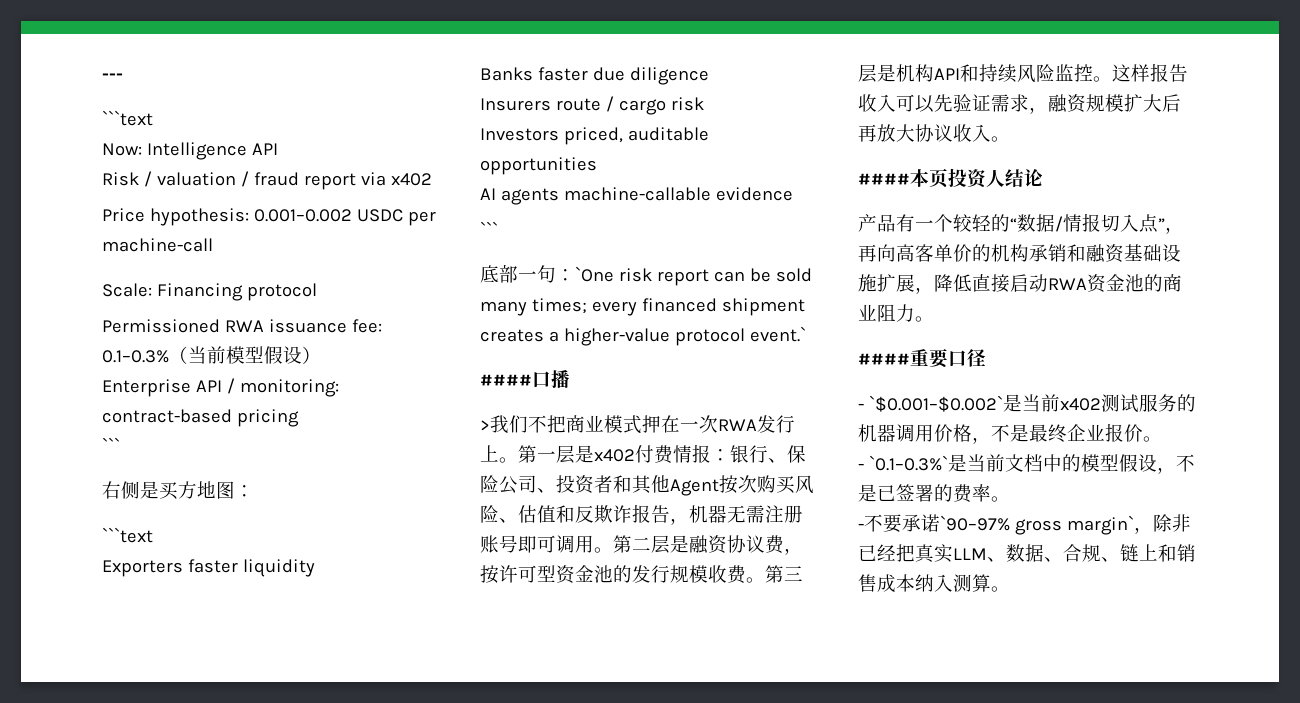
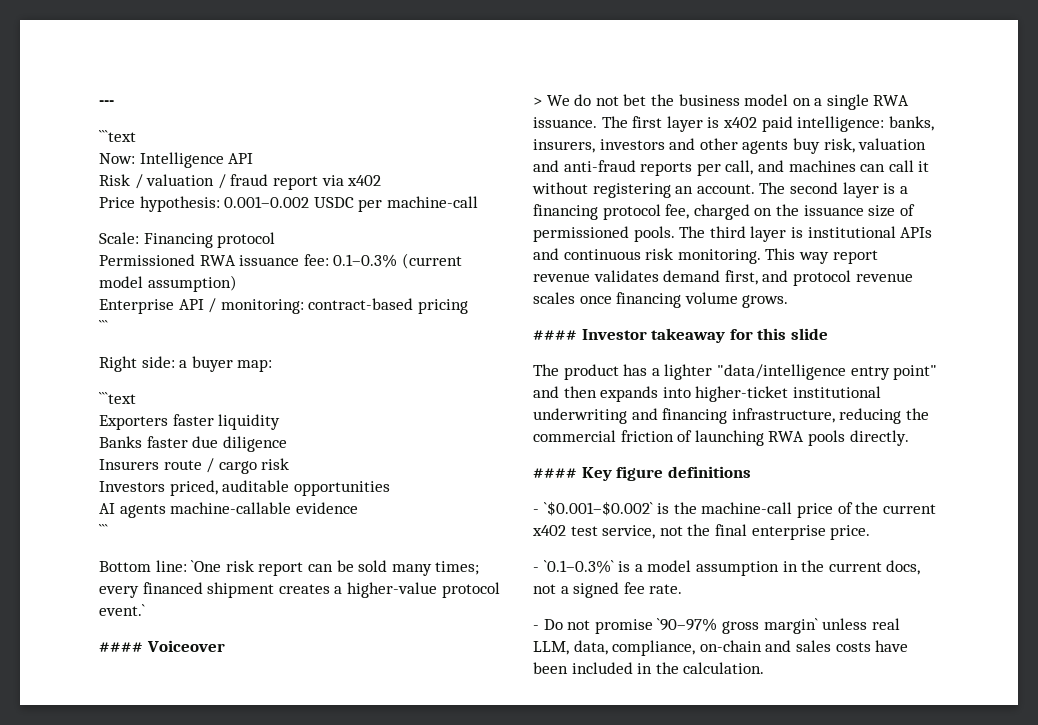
- Permissioned RWA issuance fee: 0.1–0.3%（当前模型假设）
+ Permissioned RWA issuance fee: 0.1–0.3% (current model assumption)
- 右侧是买方地图：
+ Right side: a buyer map:
- 底部一句：`One risk report can be sold many times; every financed shipment creates a higher-value protocol event.`
+ Bottom line: `One risk report can be sold many times; every financed shipment creates a higher-value protocol event.`
- ####口播
+ #### Voiceover
- >我们不把商业模式押在一次RWA发行上。第一层是x402付费情报：银行、保险公司、投资者和其他Agent按次购买风险、估值和反欺诈报告，机器无需注册账号即可调用。第二层是融资协议费，按许可型资金池的发行规模收费。第三层是机构API和持续风险监控。这样报告收入可以先验证需求，融资规模扩大后再放大协议收入。
- ####本页投资人结论
- 产品有一个较轻的“数据/情报切入点”，再向高客单价的机构承销和融资基础设施扩展，降低直接启动RWA资金池的商业阻力。
- ####重要口径
- - `$0.001–$0.002`是当前x402测试服务的机器调用价格，不是最终企业报价。
- - `0.1–0.3%`是当前文档中的模型假设，不是已签署的费率。
- -不要承诺`90–97% gross margin`，除非已经把真实LLM、数据、合规、链上和销售成本纳入测算。
+ > We do not bet the business model on a single RWA issuance. The first layer is x402 paid intelligence: banks, insurers, investors and other agents buy risk, valuation and anti-fraud reports per call, and machines can call it without registering an account. The second layer is a financing protocol fee, charged on the issuance size of permissioned pools. The third layer is institutional APIs and continuous risk monitoring. This way report revenue validates demand first, and protocol revenue scales once financing volume grows.
+ #### Investor takeaway for this slide
+ The product has a lighter "data/intelligence entry point" and then expands into higher-ticket institutional underwriting and financing infrastructure, reducing the commercial friction of launching RWA pools directly.
+ #### Key figure definitions
+ - `$0.001–$0.002` is the machine-call price of the current x402 test service, not the final enterprise price.
+ - `0.1–0.3%` is a model assumption in the current docs, not a signed fee rate.
+ - Do not promise `90–97% gross margin` unless real LLM, data, compliance, on-chain and sales costs have been included in the calculation.

